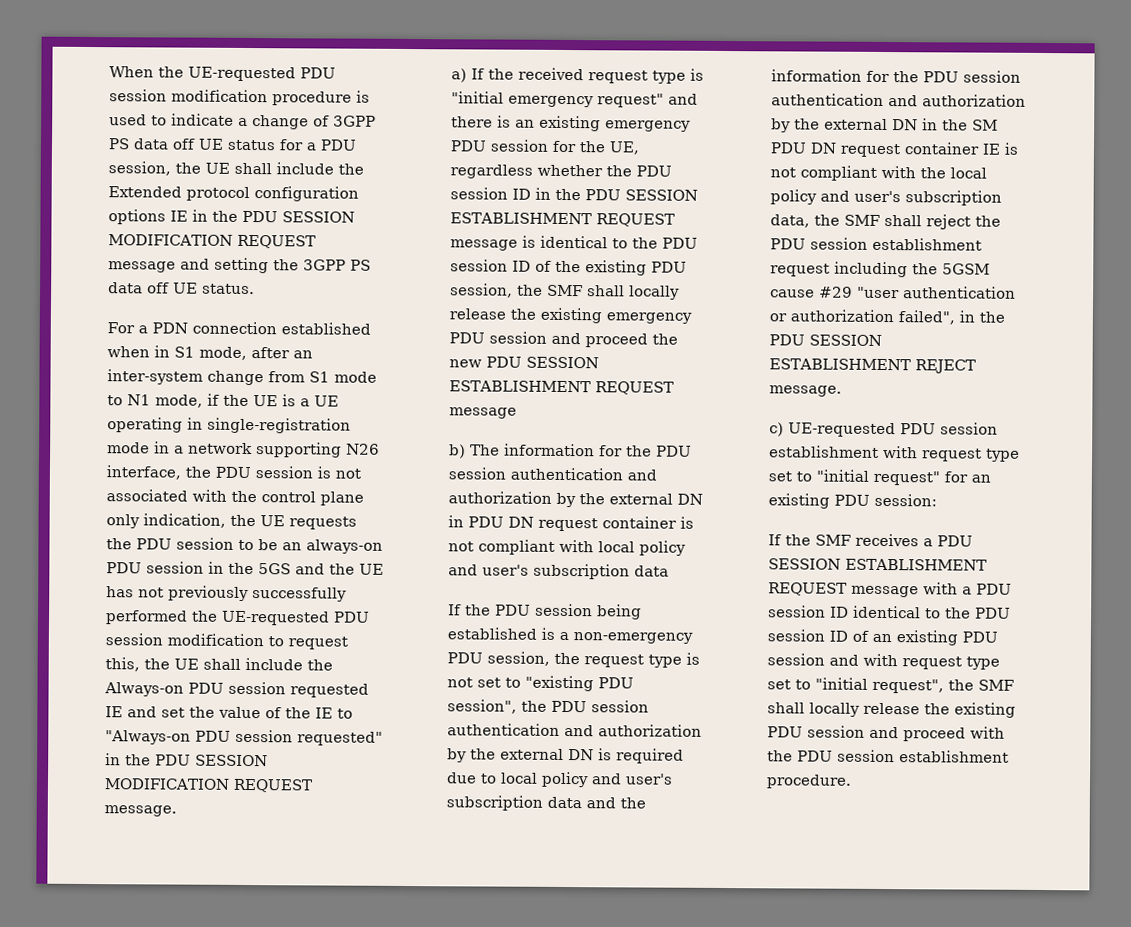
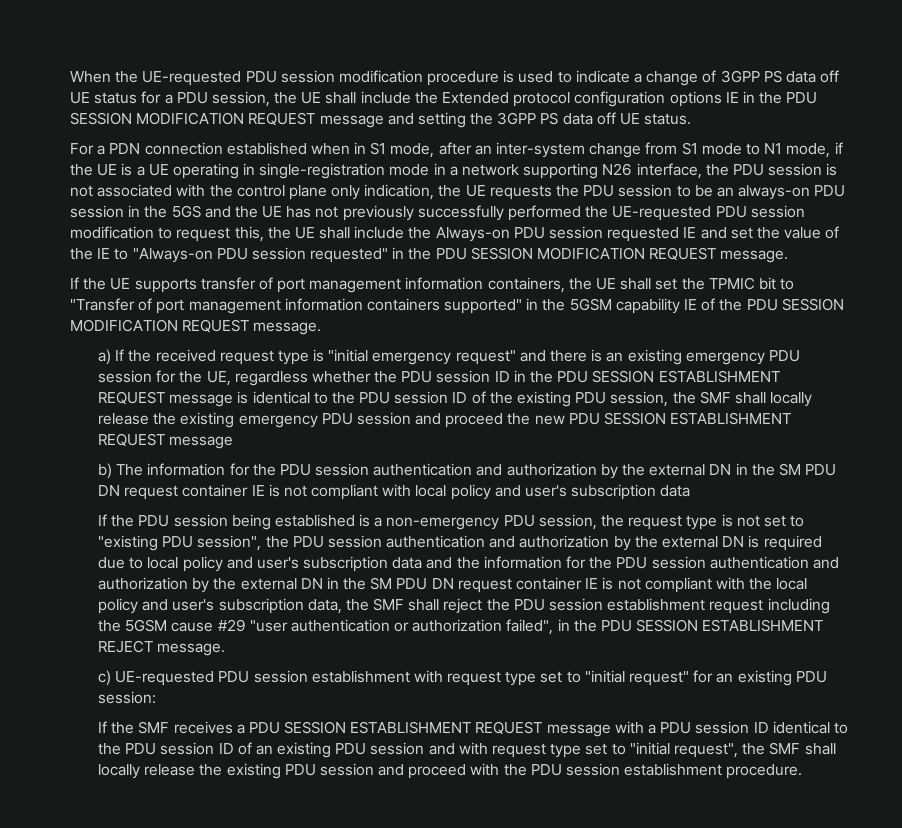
+ If the UE supports transfer of port management information containers, the UE shall set the TPMIC bit to "Transfer of port management information containers supported" in the 5GSM capability IE of the PDU SESSION MODIFICATION REQUEST message.
- b) The information for the PDU session authentication and authorization by the external DN in PDU DN request container is not compliant with local policy and user's subscription data
+ b) The information for the PDU session authentication and authorization by the external DN in the SM PDU DN request container IE is not compliant with local policy and user's subscription data

